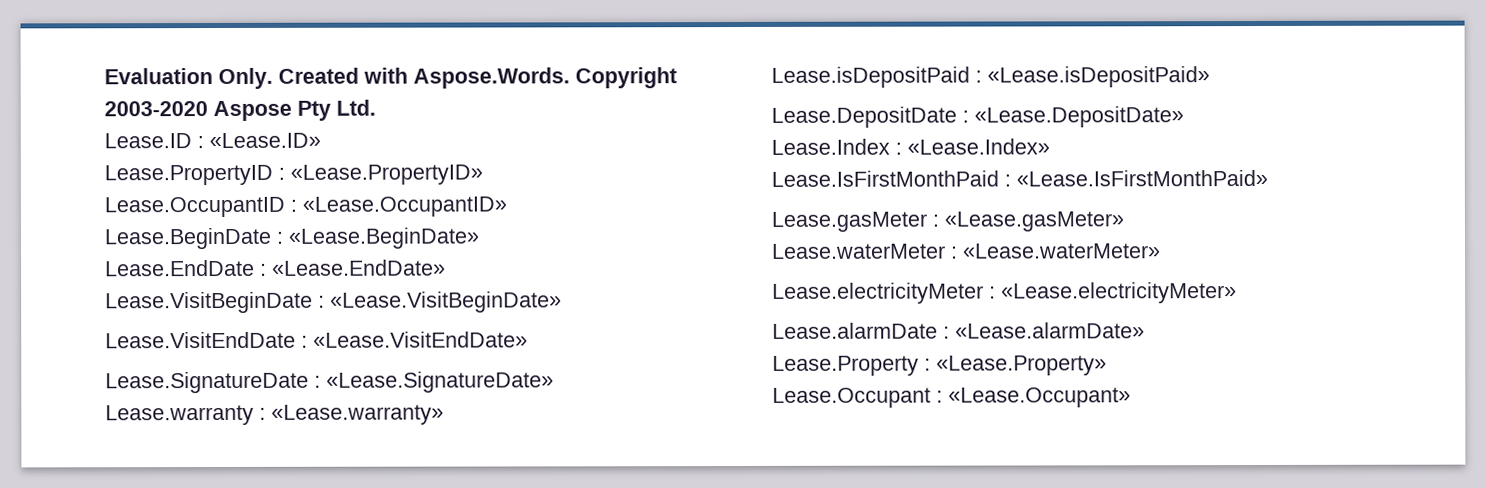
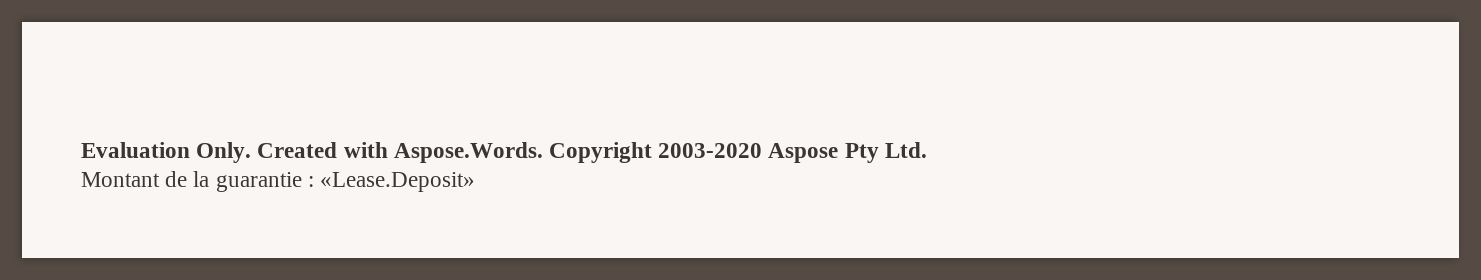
- Lease.ID : «Lease.ID»
- Lease.PropertyID : «Lease.PropertyID»
- Lease.OccupantID : «Lease.OccupantID»
- Lease.BeginDate : «Lease.BeginDate»
- Lease.EndDate : «Lease.EndDate»
- Lease.VisitBeginDate : «Lease.VisitBeginDate»
- Lease.VisitEndDate : «Lease.VisitEndDate»
- Lease.SignatureDate : «Lease.SignatureDate»
- Lease.warranty : «Lease.warranty»
- Lease.isDepositPaid : «Lease.isDepositPaid»
- Lease.DepositDate : «Lease.DepositDate»
- Lease.Index : «Lease.Index»
- Lease.IsFirstMonthPaid : «Lease.IsFirstMonthPaid»
- Lease.gasMeter : «Lease.gasMeter»
- Lease.waterMeter : «Lease.waterMeter»
- Lease.electricityMeter : «Lease.electricityMeter»
- Lease.alarmDate : «Lease.alarmDate»
- Lease.Property : «Lease.Property»
- Lease.Occupant : «Lease.Occupant»
+ Montant de la guarantie : «Lease.Deposit»

